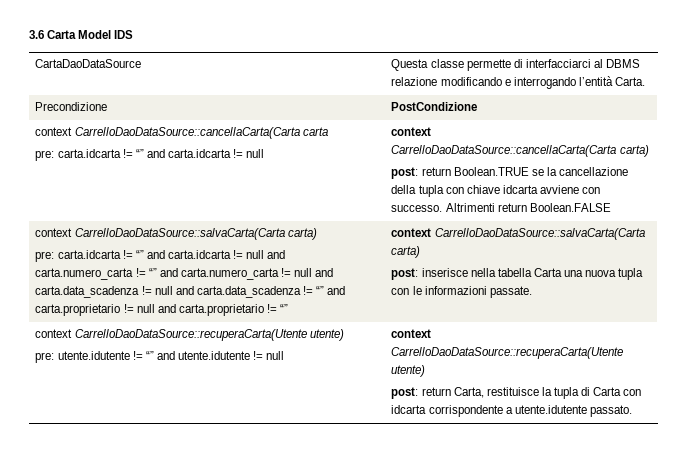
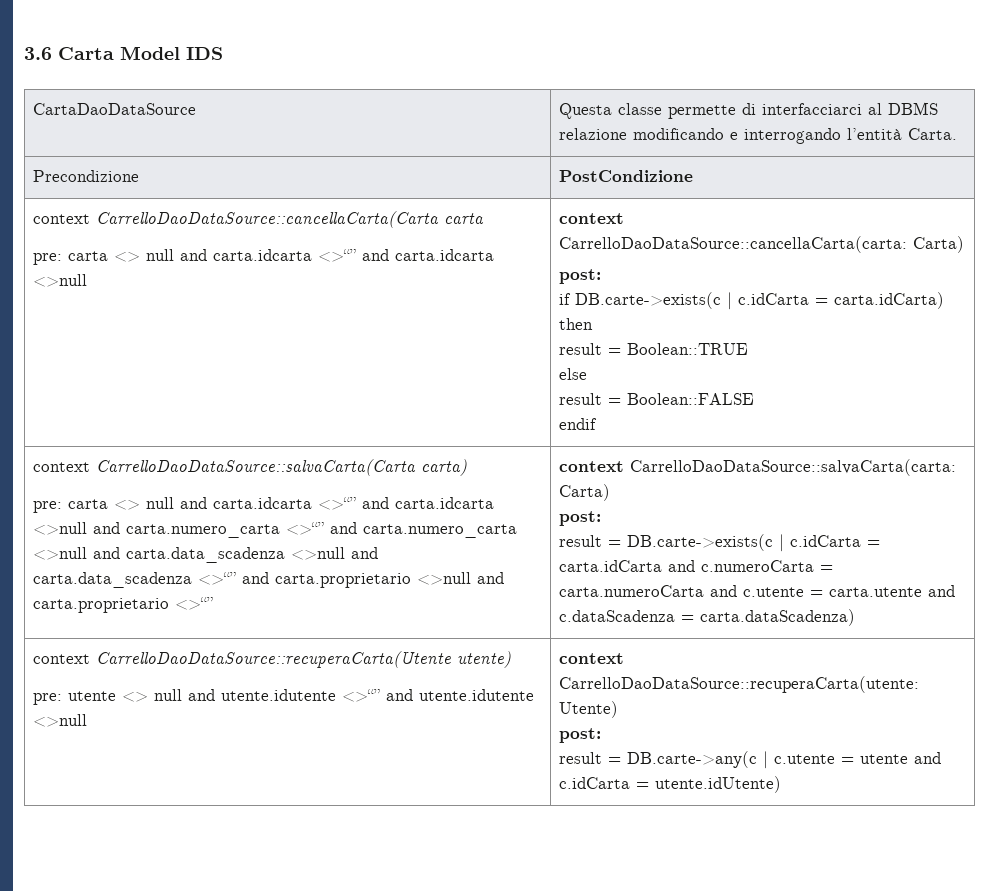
  context CarrelloDaoDataSource::cancellaCarta(Carta carta
- pre: carta.idcarta != “” and carta.idcarta != null | context CarrelloDaoDataSource::cancellaCarta(Carta carta)
- post: return Boolean.TRUE se la cancellazione della tupla con chiave idcarta avviene con successo. Altrimenti return Boolean.FALSE
+ pre: carta <> null and carta.idcarta <>“” and carta.idcarta <>null | context CarrelloDaoDataSource::cancellaCarta(carta: Carta)
+ post:
+ if DB.carte->exists(c | c.idCarta = carta.idCarta) then
+ result = Boolean::TRUE
+ else
+ result = Boolean::FALSE
+ endif
  context CarrelloDaoDataSource::salvaCarta(Carta carta)
- pre: carta.idcarta != “” and carta.idcarta != null and carta.numero_carta != “” and carta.numero_carta != null and carta.data_scadenza != null and carta.data_scadenza != “” and carta.proprietario != null and carta.proprietario != “” | context CarrelloDaoDataSource::salvaCarta(Carta carta)
- post: inserisce nella tabella Carta una nuova tupla con le informazioni passate.
+ pre: carta <> null and carta.idcarta <>“” and carta.idcarta <>null and carta.numero_carta <>“” and carta.numero_carta <>null and carta.data_scadenza <>null and carta.data_scadenza <>“” and carta.proprietario <>null and carta.proprietario <>“” | context CarrelloDaoDataSource::salvaCarta(carta: Carta)
+ post:
+ result = DB.carte->exists(c | c.idCarta = carta.idCarta and c.numeroCarta = carta.numeroCarta and c.utente = carta.utente and c.dataScadenza = carta.dataScadenza)
  context CarrelloDaoDataSource::recuperaCarta(Utente utente)
- pre: utente.idutente != “” and utente.idutente != null | context CarrelloDaoDataSource::recuperaCarta(Utente utente)
- post: return Carta, restituisce la tupla di Carta con idcarta corrispondente a utente.idutente passato.
+ pre: utente <> null and utente.idutente <>“” and utente.idutente <>null | context CarrelloDaoDataSource::recuperaCarta(utente: Utente)
+ post:
+ result = DB.carte->any(c | c.utente = utente and c.idCarta = utente.idUtente)

